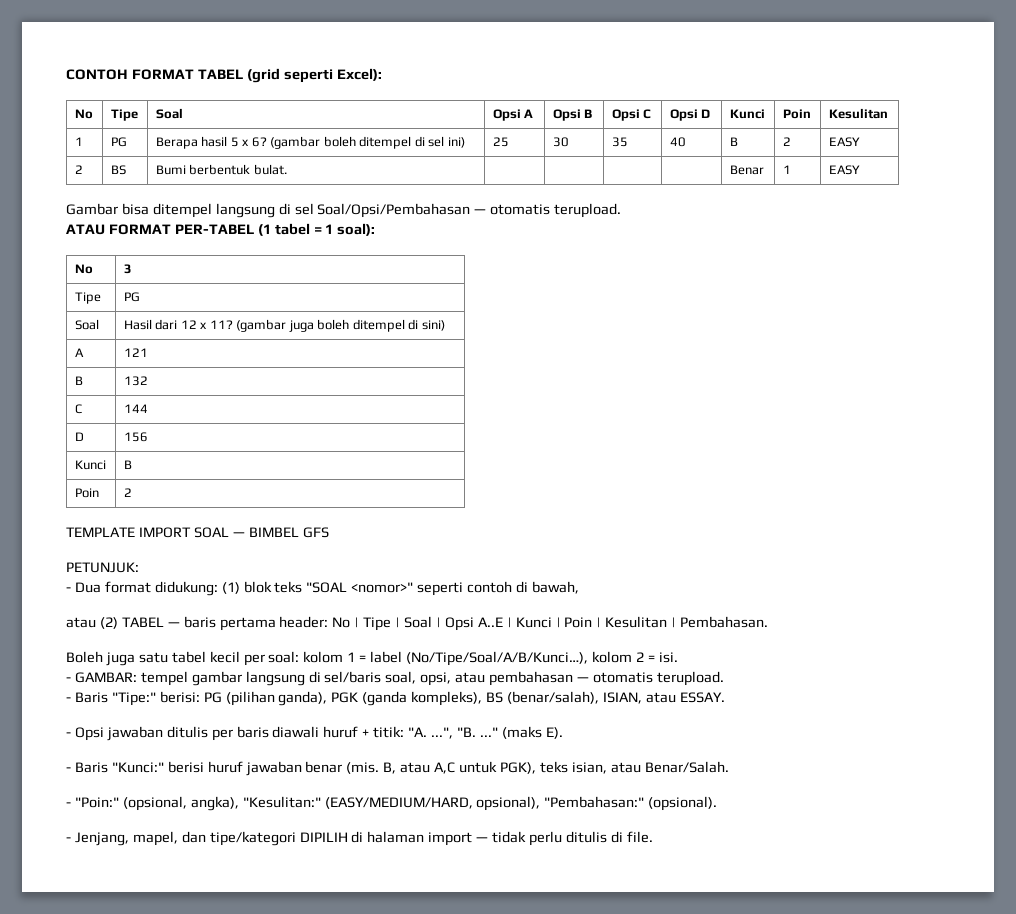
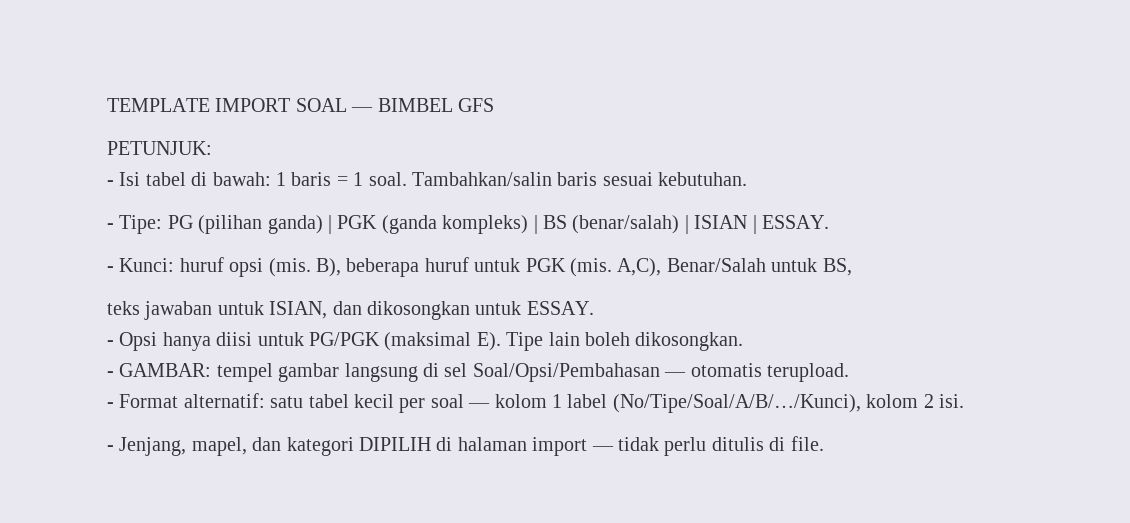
- CONTOH FORMAT TABEL (grid seperti Excel):
- No | Tipe | Soal | Opsi A | Opsi B | Opsi C | Opsi D | Kunci | Poin | Kesulitan
- 1 | PG | Berapa hasil 5 x 6? (gambar boleh ditempel di sel ini) | 25 | 30 | 35 | 40 | B | 2 | EASY
- 2 | BS | Bumi berbentuk bulat. | | | | | Benar | 1 | EASY
- Gambar bisa ditempel langsung di sel Soal/Opsi/Pembahasan — otomatis terupload.
- ATAU FORMAT PER-TABEL (1 tabel = 1 soal):
- No | 3
- Tipe | PG
- Soal | Hasil dari 12 x 11? (gambar juga boleh ditempel di sini)
- A | 121
- B | 132
- C | 144
- D | 156
- Kunci | B
- Poin | 2
- - Dua format didukung: (1) blok teks "SOAL <nomor>" seperti contoh di bawah,
- atau (2) TABEL — baris pertama header: No | Tipe | Soal | Opsi A..E | Kunci | Poin | Kesulitan | Pembahasan.
- Boleh juga satu tabel kecil per soal: kolom 1 = label (No/Tipe/Soal/A/B/Kunci…), kolom 2 = isi.
+ - Isi tabel di bawah: 1 baris = 1 soal. Tambahkan/salin baris sesuai kebutuhan.
+ - Tipe: PG (pilihan ganda) | PGK (ganda kompleks) | BS (benar/salah) | ISIAN | ESSAY.
+ - Kunci: huruf opsi (mis. B), beberapa huruf untuk PGK (mis. A,C), Benar/Salah untuk BS,
+ teks jawaban untuk ISIAN, dan dikosongkan untuk ESSAY.
+ - Opsi hanya diisi untuk PG/PGK (maksimal E). Tipe lain boleh dikosongkan.
- - GAMBAR: tempel gambar langsung di sel/baris soal, opsi, atau pembahasan — otomatis terupload.
+ - GAMBAR: tempel gambar langsung di sel Soal/Opsi/Pembahasan — otomatis terupload.
- - Baris "Tipe:" berisi: PG (pilihan ganda), PGK (ganda kompleks), BS (benar/salah), ISIAN, atau ESSAY.
- - Opsi jawaban ditulis per baris diawali huruf + titik: "A. ...", "B. ..." (maks E).
- - Baris "Kunci:" berisi huruf jawaban benar (mis. B, atau A,C untuk PGK), teks isian, atau Benar/Salah.
- - "Poin:" (opsional, angka), "Kesulitan:" (EASY/MEDIUM/HARD, opsional), "Pembahasan:" (opsional).
+ - Format alternatif: satu tabel kecil per soal — kolom 1 label (No/Tipe/Soal/A/B/…/Kunci), kolom 2 isi.
- - Jenjang, mapel, dan tipe/kategori DIPILIH di halaman import — tidak perlu ditulis di file.
+ - Jenjang, mapel, dan kategori DIPILIH di halaman import — tidak perlu ditulis di file.

